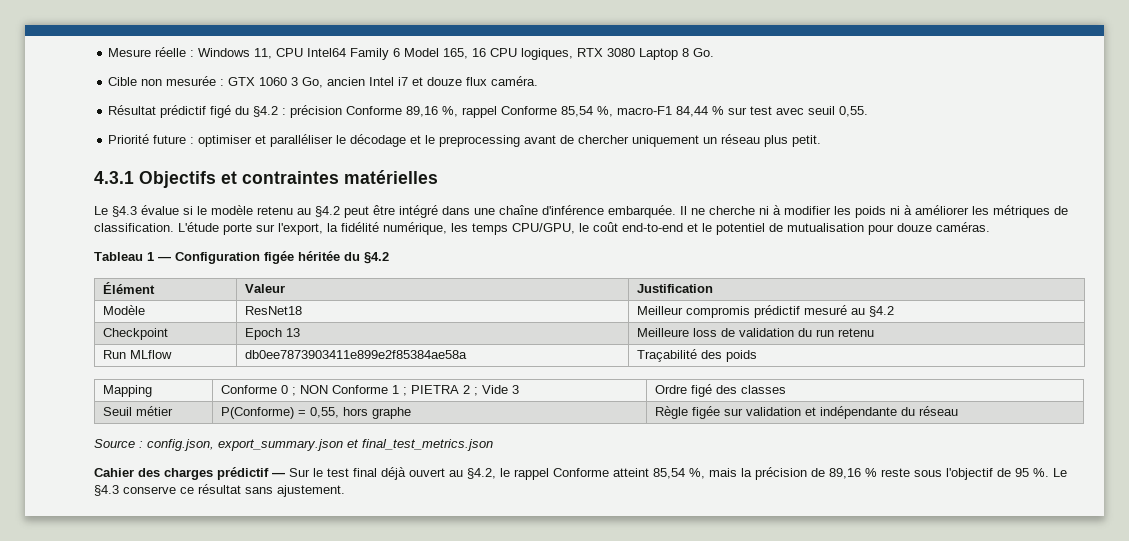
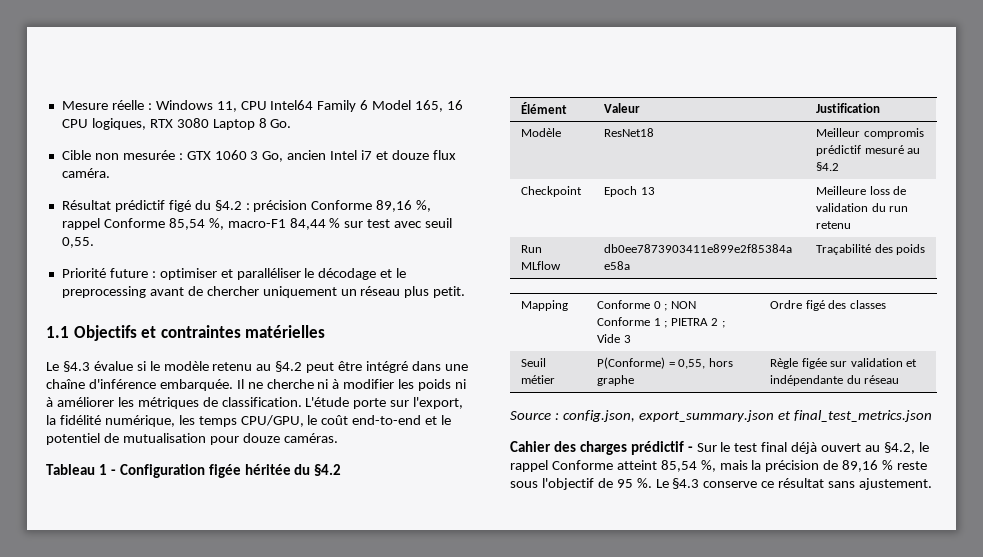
- 4.3.1 Objectifs et contraintes matérielles
+ 1.1 Objectifs et contraintes matérielles
- Tableau 1 — Configuration figée héritée du §4.2
+ Tableau 1 - Configuration figée héritée du §4.2
- Cahier des charges prédictif — Sur le test final déjà ouvert au §4.2, le rappel Conforme atteint 85,54 %, mais la précision de 89,16 % reste sous l'objectif de 95 %.
+ Cahier des charges prédictif - Sur le test final déjà ouvert au §4.2, le rappel Conforme atteint 85,54 %, mais la précision de 89,16 % reste sous l'objectif de 95 %.

